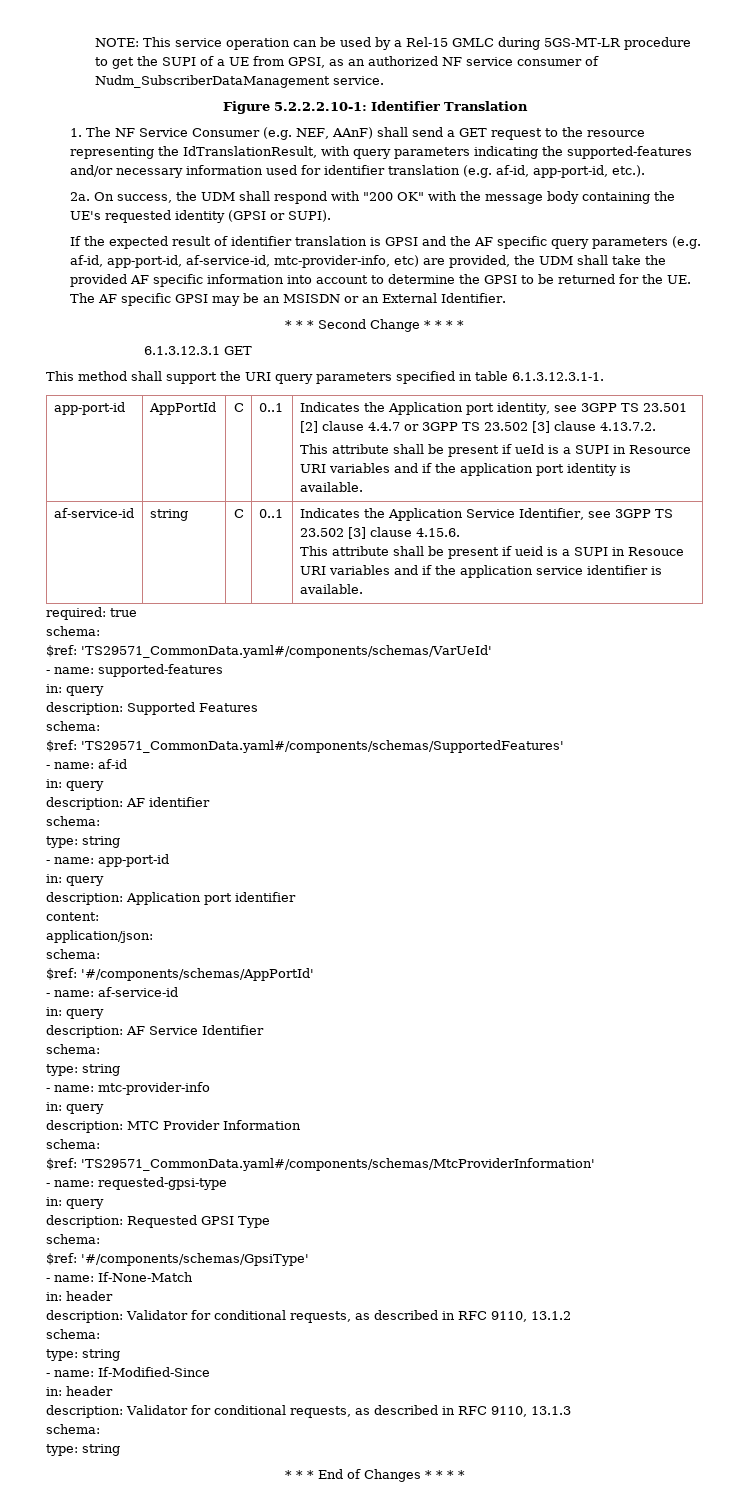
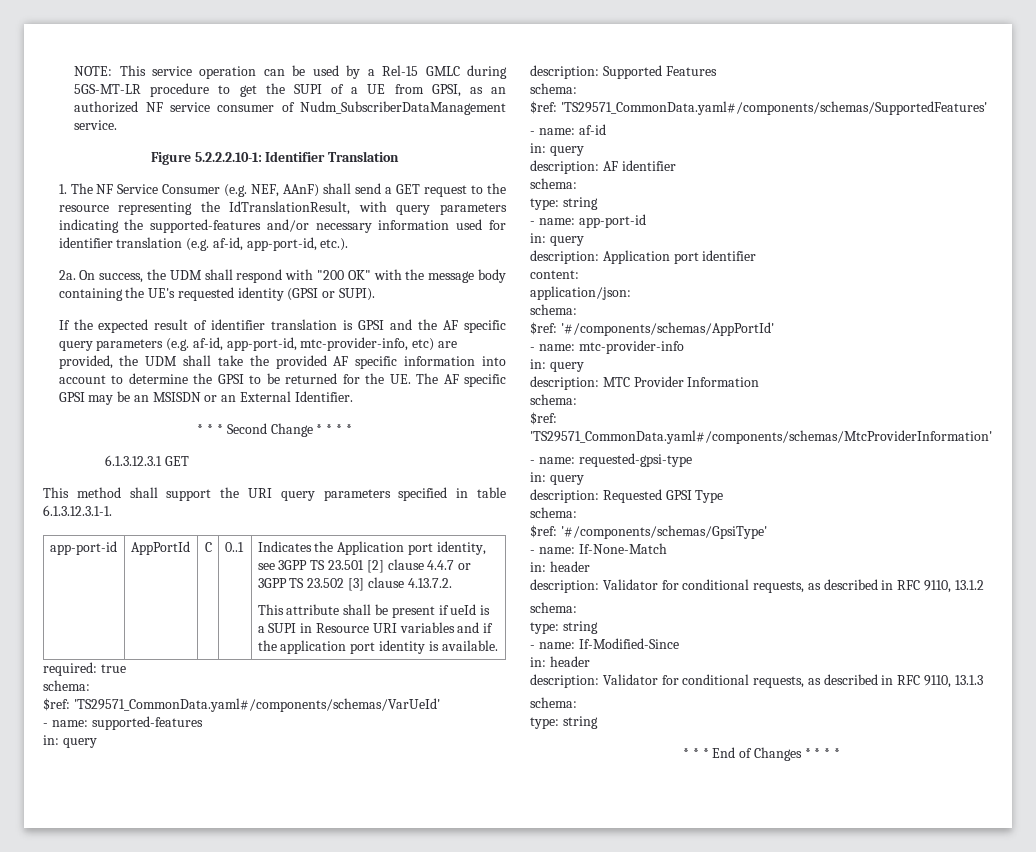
- If the expected result of identifier translation is GPSI and the AF specific query parameters (e.g. af-id, app-port-id, af-service-id, mtc-provider-info, etc) are provided, the UDM shall take the provided AF specific information into account to determine the GPSI to be returned for the UE. The AF specific GPSI may be an MSISDN or an External Identifier.
+ If the expected result of identifier translation is GPSI and the AF specific query parameters (e.g. af-id, app-port-id, mtc-provider-info, etc) are provided, the UDM shall take the provided AF specific information into account to determine the GPSI to be returned for the UE. The AF specific GPSI may be an MSISDN or an External Identifier.
- af-service-id | string | C | 0..1 | Indicates the Application Service Identifier, see 3GPP TS 23.502 [3] clause 4.15.6.
- This attribute shall be present if ueid is a SUPI in Resouce URI variables and if the application service identifier is available.
- - name: af-service-id
- in: query
- description: AF Service Identifier
- schema:
- type: string

